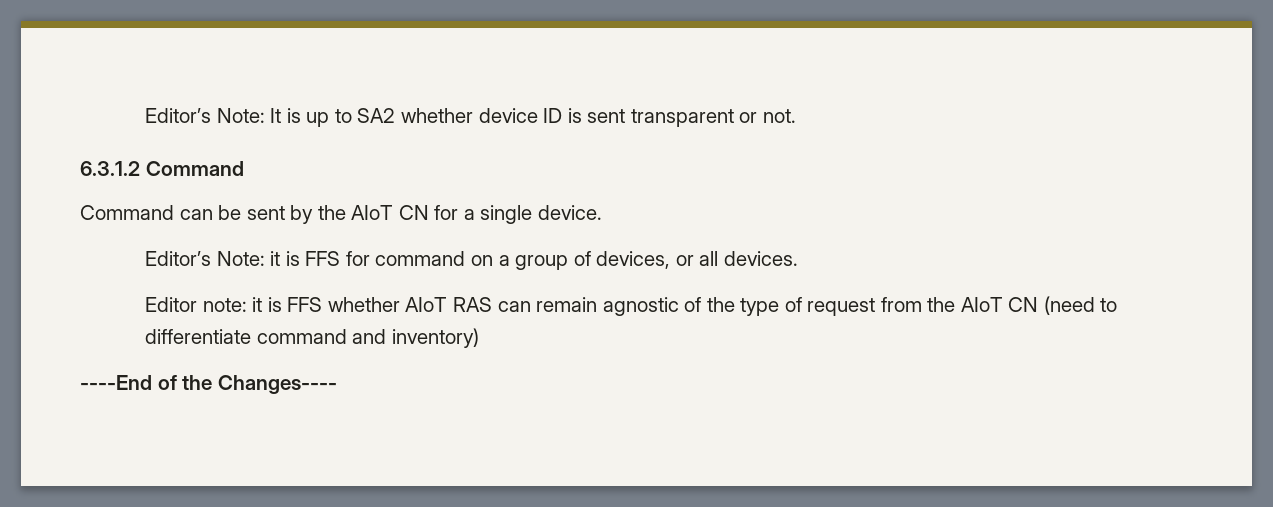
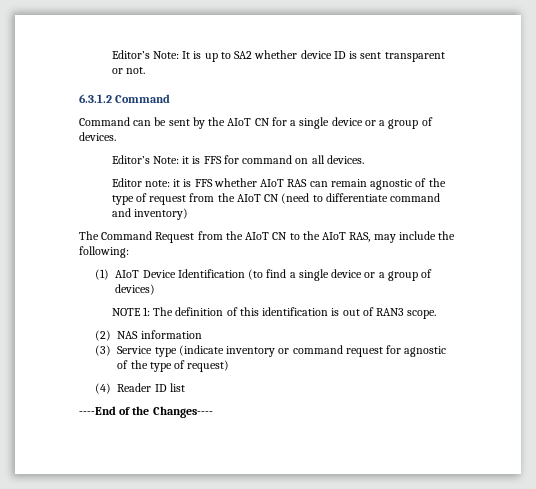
- Command can be sent by the AIoT CN for a single device.
+ Command can be sent by the AIoT CN for a single device or a group of devices.
- Editor’s Note: it is FFS for command on a group of devices, or all devices.
+ Editor’s Note: it is FFS for command on all devices.
+ The Command Request from the AIoT CN to the AIoT RAS, may include the following:
+ (1) AIoT Device Identification (to find a single device or a group of devices)
+ NOTE 1: The definition of this identification is out of RAN3 scope.
+ (2) NAS information
+ (3) Service type (indicate inventory or command request for agnostic of the type of request)
+ (4) Reader ID list

